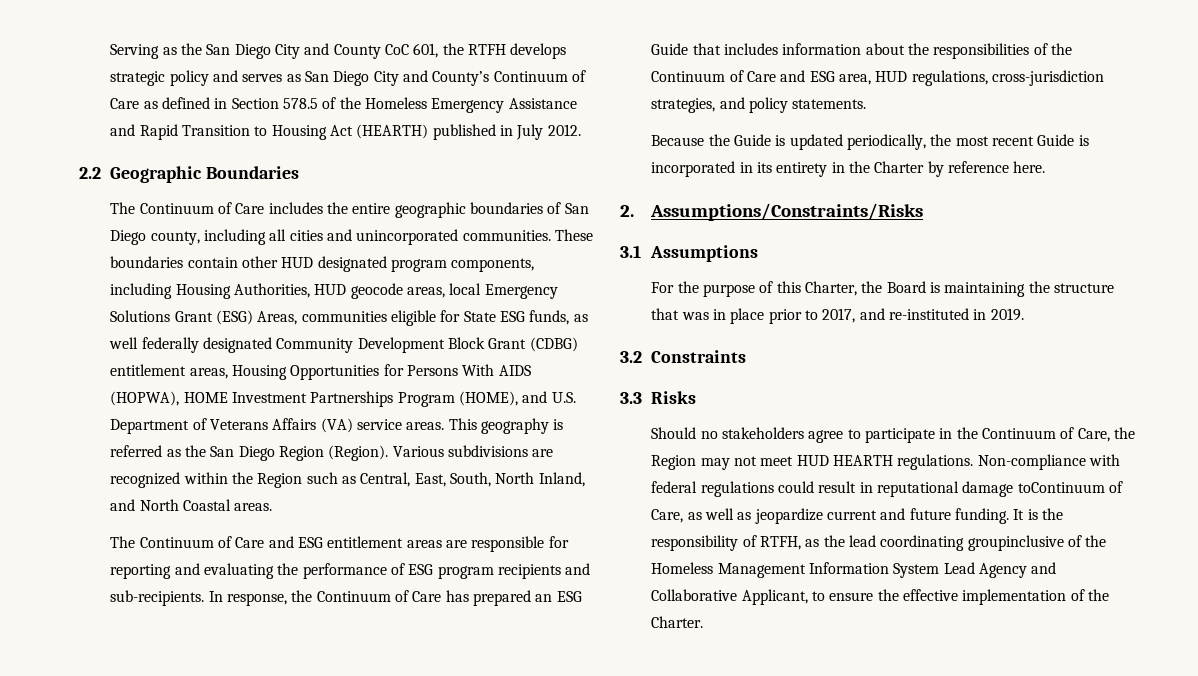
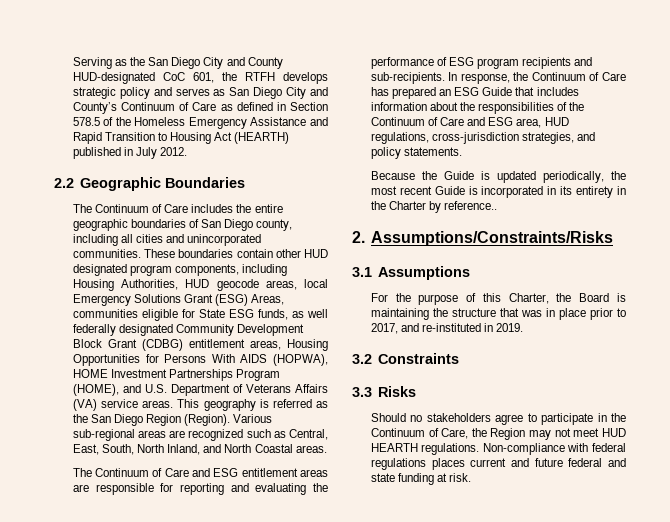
- Serving as the San Diego City and County CoC 601, the RTFH develops strategic policy and serves as San Diego City and County’s Continuum of Care as defined in Section 578.5 of the Homeless Emergency Assistance and Rapid Transition to Housing Act (HEARTH) published in July 2012.
+ Serving as the San Diego City and County HUD-designated CoC 601, the RTFH develops strategic policy and serves as San Diego City and County’s Continuum of Care as defined in Section 578.5 of the Homeless Emergency Assistance and Rapid Transition to Housing Act (HEARTH) published in July 2012.
- Various subdivisions are recognized within the Region such as Central, East, South, North Inland, and North Coastal areas.
+ Various sub-regional areas are recognized such as Central, East, South, North Inland, and North Coastal areas.
- Because the Guide is updated periodically, the most recent Guide is incorporated in its entirety in the Charter by reference here.
+ Because the Guide is updated periodically, the most recent Guide is incorporated in its entirety in the Charter by reference..
- Non-compliance with federal regulations could result in reputational damage toContinuum of Care, as well as jeopardize current and future funding. It is the responsibility of RTFH, as the lead coordinating groupinclusive of the Homeless Management Information System Lead Agency and Collaborative Applicant, to ensure the effective implementation of the Charter.
+ Non-compliance with federal regulations places current and future federal and state funding at risk.

